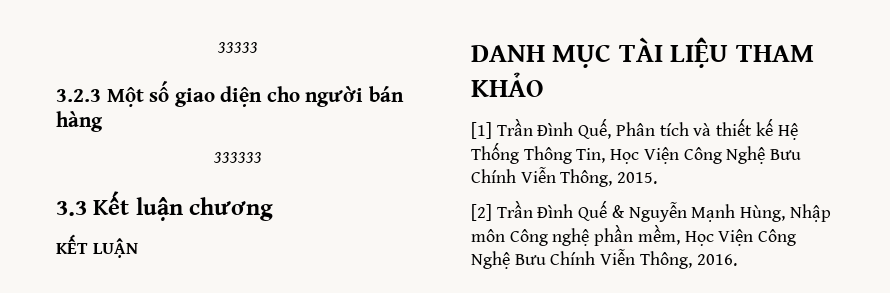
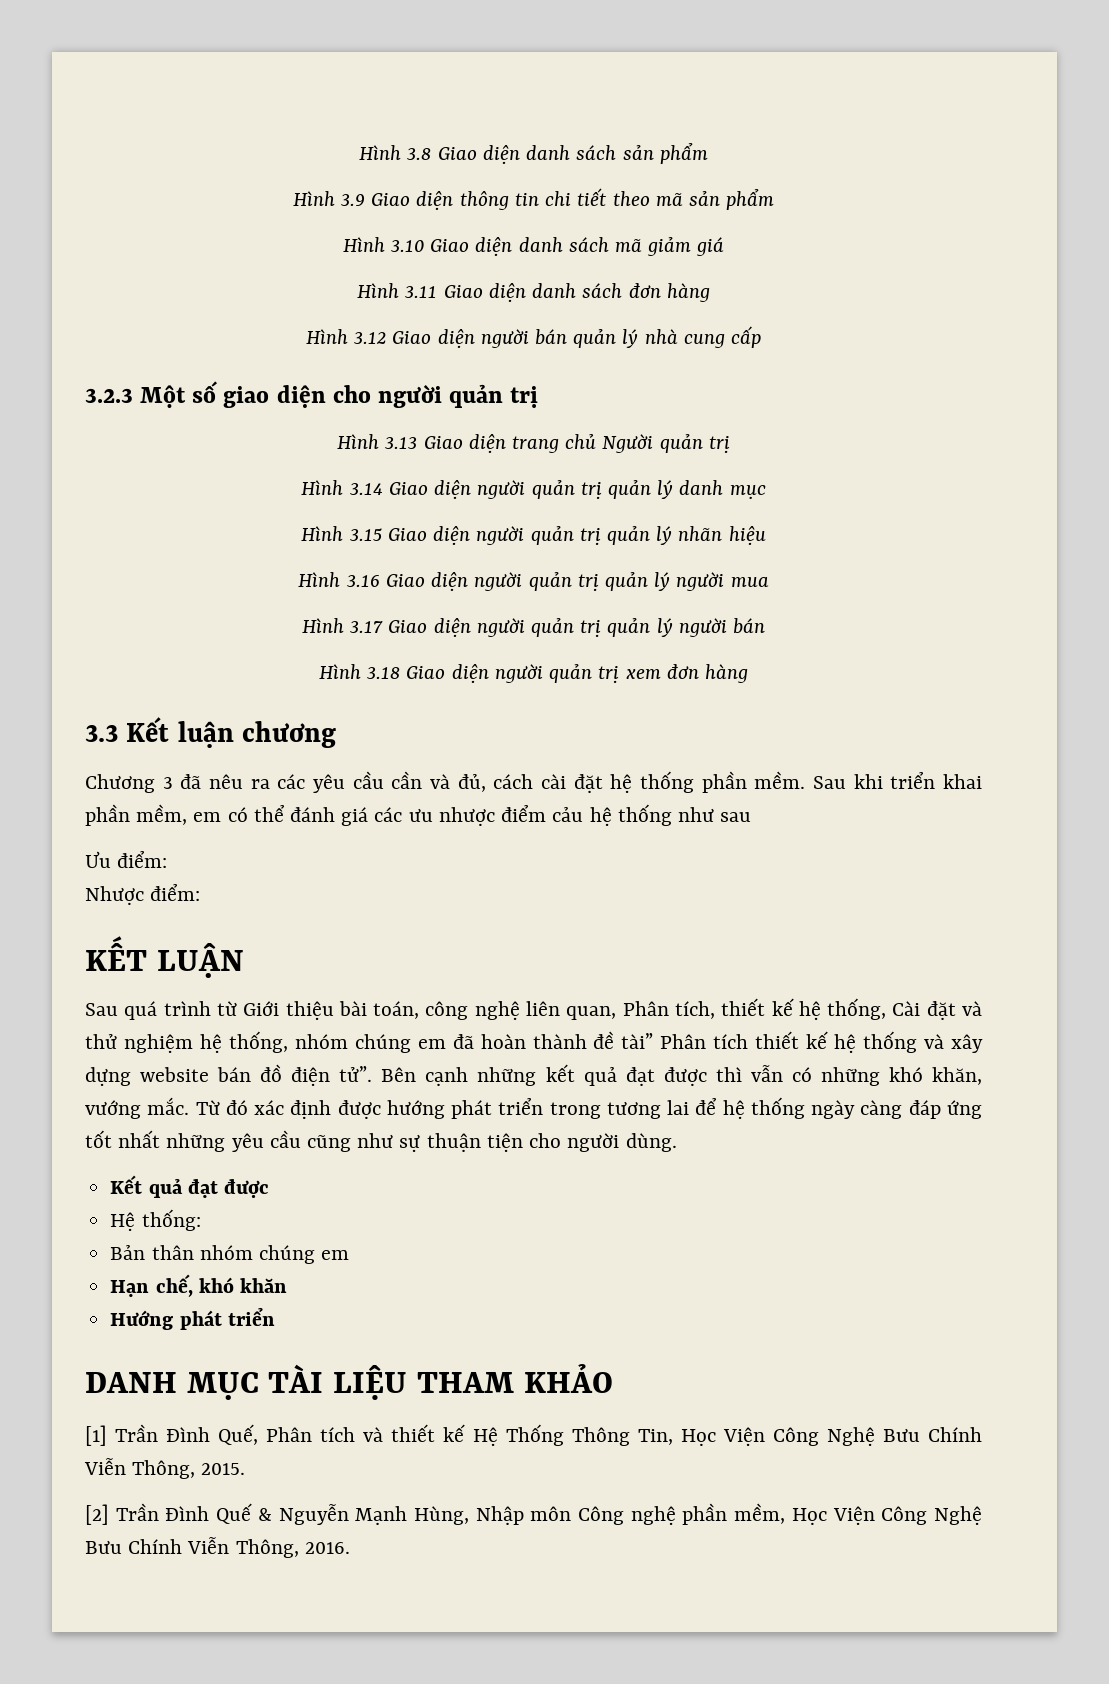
- 33333
+ Hình 3.8 Giao diện danh sách sản phẩm
+ Hình 3.9 Giao diện thông tin chi tiết theo mã sản phẩm
+ Hình 3.10 Giao diện danh sách mã giảm giá
+ Hình 3.11 Giao diện danh sách đơn hàng
+ Hình 3.12 Giao diện người bán quản lý nhà cung cấp
- 3.2.3 Một số giao diện cho người bán hàng
- 333333
+ 3.2.3 Một số giao diện cho người quản trị
+ Hình 3.13 Giao diện trang chủ Người quản trị
+ Hình 3.14 Giao diện người quản trị quản lý danh mục
+ Hình 3.15 Giao diện người quản trị quản lý nhãn hiệu
+ Hình 3.16 Giao diện người quản trị quản lý người mua
+ Hình 3.17 Giao diện người quản trị quản lý người bán
+ Hình 3.18 Giao diện người quản trị xem đơn hàng
+ Chương 3 đã nêu ra các yêu cầu cần và đủ, cách cài đặt hệ thống phần mềm. Sau khi triển khai phần mềm, em có thể đánh giá các ưu nhược điểm cảu hệ thống như sau
+ Ưu điểm:
+ Nhược điểm:
  KẾT LUẬN
+ Sau quá trình từ Giới thiệu bài toán, công nghệ liên quan, Phân tích, thiết kế hệ thống, Cài đặt và thử nghiệm hệ thống, nhóm chúng em đã hoàn thành đề tài” Phân tích thiết kế hệ thống và xây dựng website bán đồ điện tử”. Bên cạnh những kết quả đạt được thì vẫn có những khó khăn, vướng mắc. Từ đó xác định được hướng phát triển trong tương lai để hệ thống ngày càng đáp ứng tốt nhất những yêu cầu cũng như sự thuận tiện cho người dùng.
+ Kết quả đạt được
+ Hệ thống:
+ Bản thân nhóm chúng em
+ Hạn chế, khó khăn
+ Hướng phát triển

